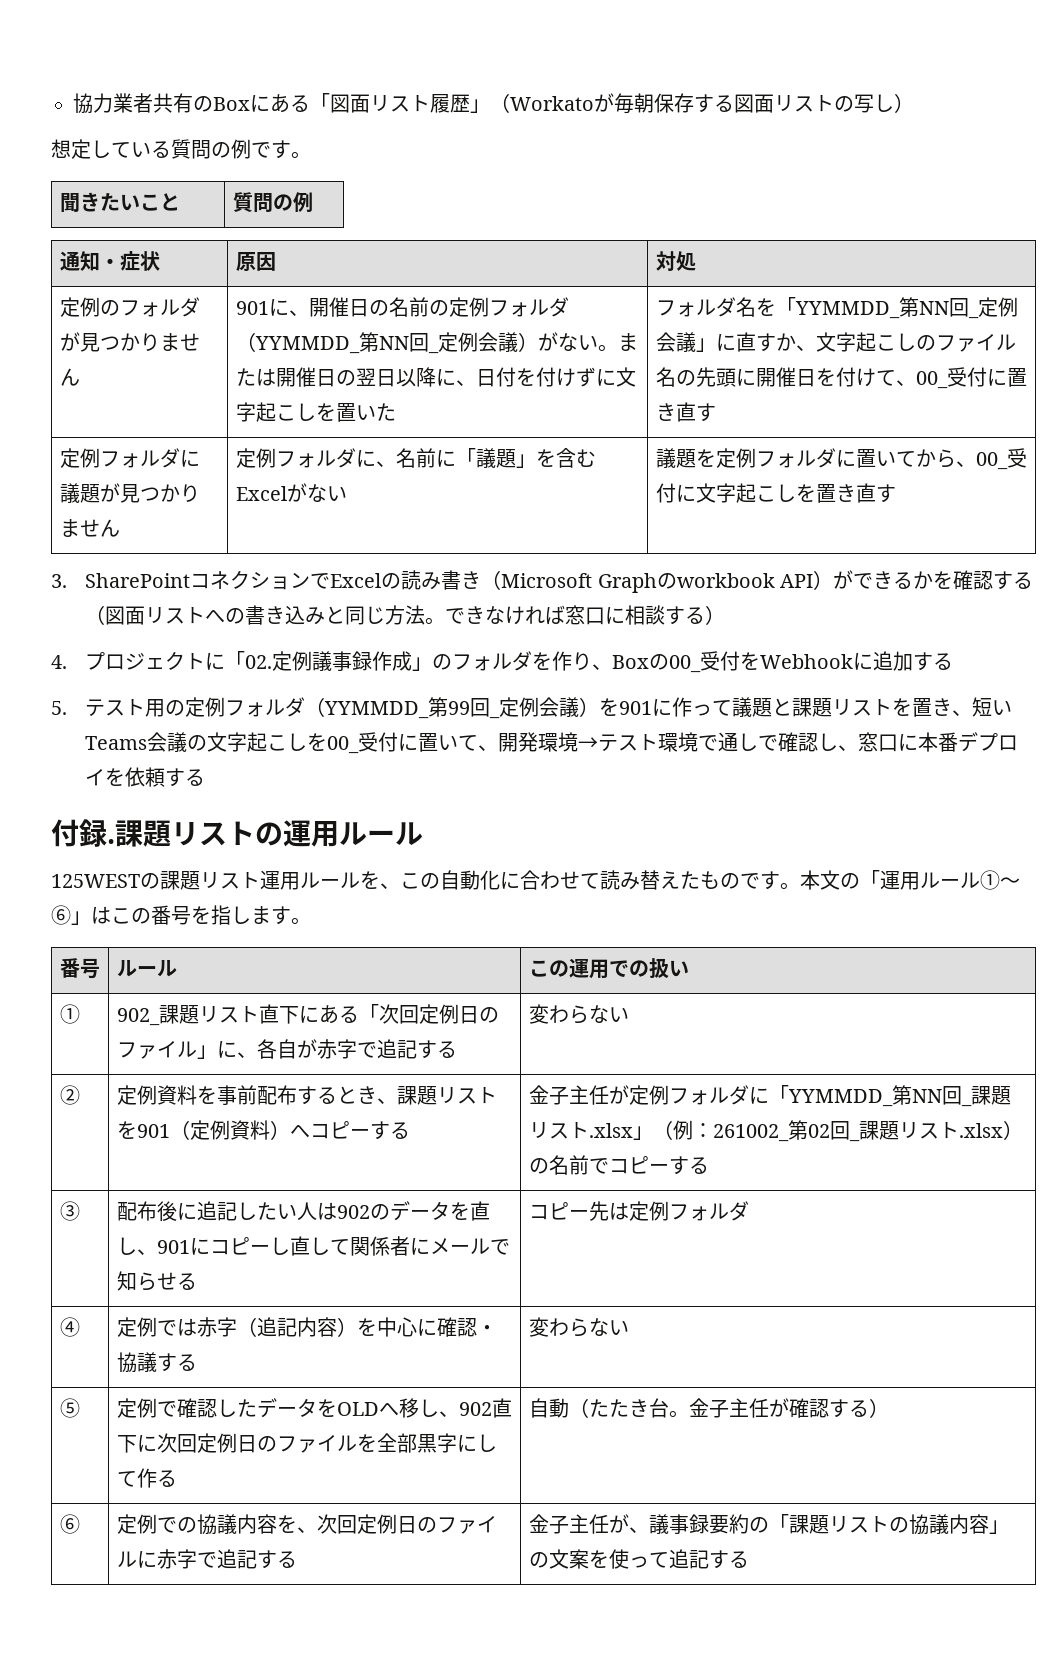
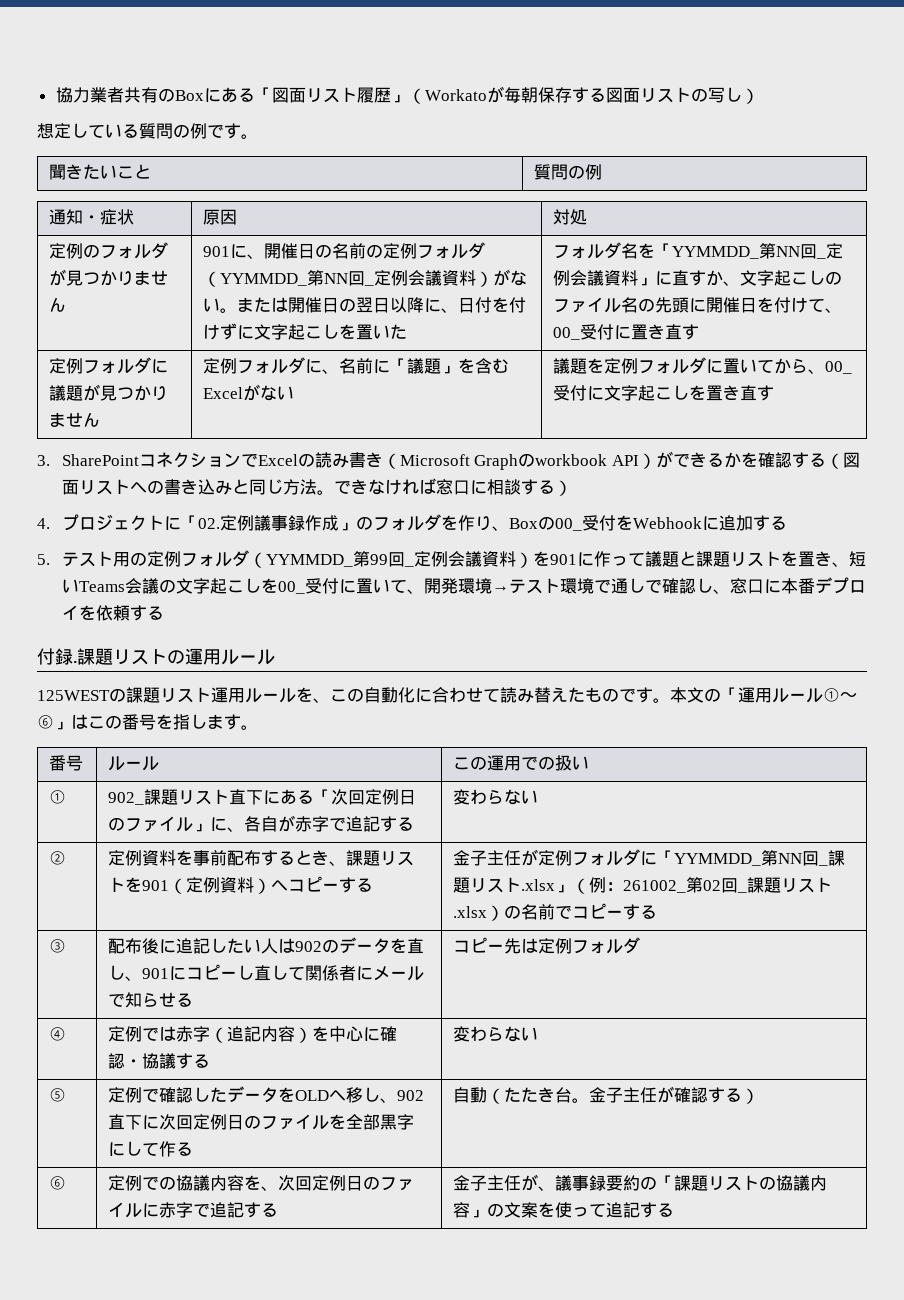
- 901に、開催日の名前の定例フォルダ（YYMMDD_第NN回_定例会議）がない。
+ 901に、開催日の名前の定例フォルダ（YYMMDD_第NN回_定例会議資料）がない。
- フォルダ名を「YYMMDD_第NN回_定例会議」に直すか、文字起こしのファイル名の先頭に開催日を付けて、00_受付に置き直す
+ フォルダ名を「YYMMDD_第NN回_定例会議資料」に直すか、文字起こしのファイル名の先頭に開催日を付けて、00_受付に置き直す
- 5.テスト用の定例フォルダ（YYMMDD_第99回_定例会議）を901に作って議題と課題リストを置き、短いTeams会議の文字起こしを00_受付に置いて、開発環境→テスト環境で通しで確認し、窓口に本番デプロイを依頼する
+ 5.テスト用の定例フォルダ（YYMMDD_第99回_定例会議資料）を901に作って議題と課題リストを置き、短いTeams会議の文字起こしを00_受付に置いて、開発環境→テスト環境で通しで確認し、窓口に本番デプロイを依頼する

